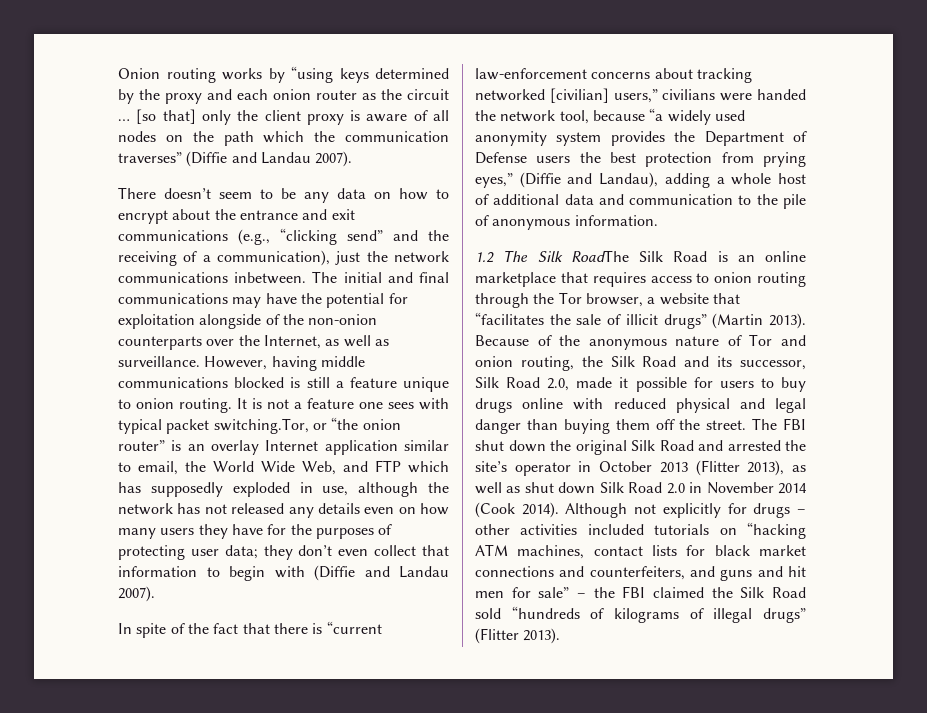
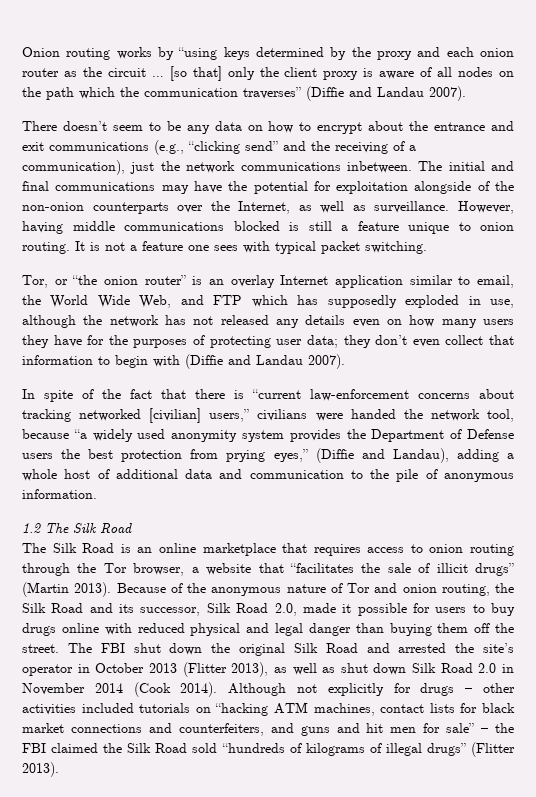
- It is not a feature one sees with typical packet switching.Tor, or “the onion router” is an overlay Internet application similar to email, the World Wide Web, and FTP which has supposedly exploded in use, although the network has not released any details even on how many users they have for the purposes of protecting user data;
+ It is not a feature one sees with typical packet switching.
+ Tor, or “the onion router” is an overlay Internet application similar to email, the World Wide Web, and FTP which has supposedly exploded in use, although the network has not released any details even on how many users they have for the purposes of protecting user data;
- 1.2 The Silk RoadThe Silk Road is an online marketplace that requires access to onion routing through the Tor browser, a website that “facilitates the sale of illicit drugs” (Martin 2013).
+ 1.2 The Silk Road
+ The Silk Road is an online marketplace that requires access to onion routing through the Tor browser, a website that “facilitates the sale of illicit drugs” (Martin 2013).

